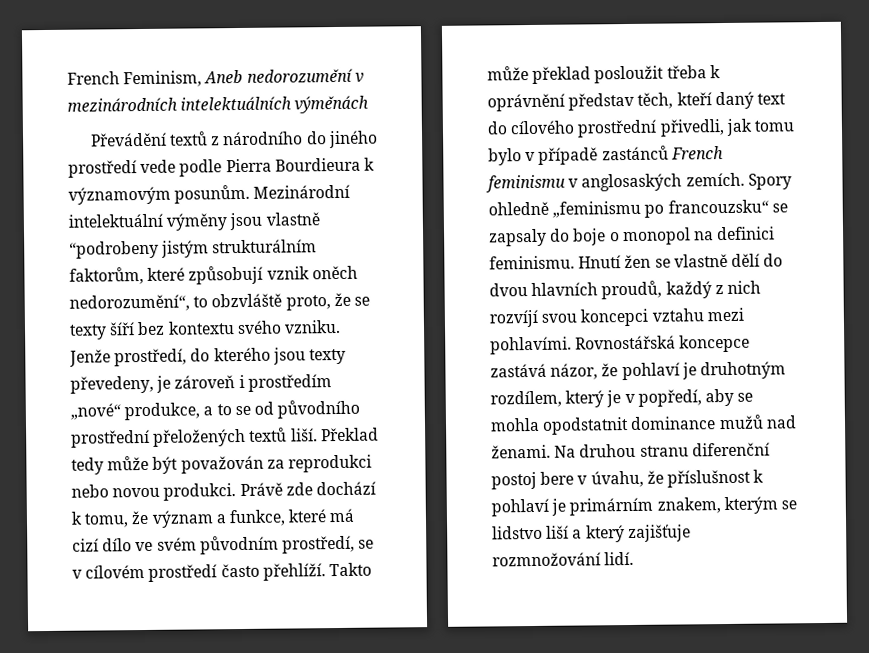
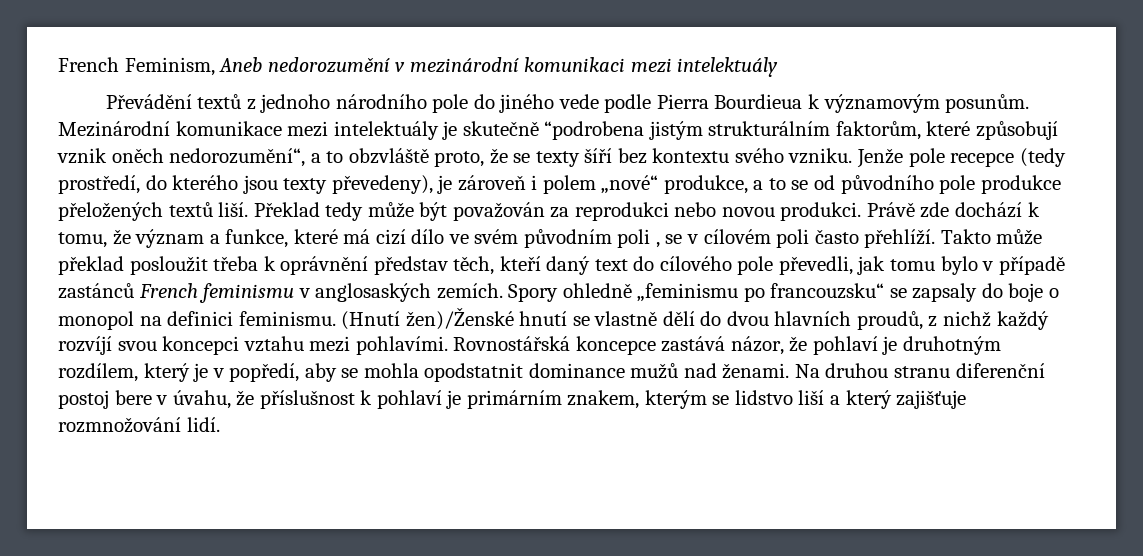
- French Feminism, Aneb nedorozumění v mezinárodních intelektuálních výměnách
+ French Feminism, Aneb nedorozumění v mezinárodní komunikaci mezi intelektuály
- Převádění textů z národního do jiného prostředí vede podle Pierra Bourdieura k významovým posunům.
+ Převádění textů z jednoho národního pole do jiného vede podle Pierra Bourdieua k významovým posunům.
- Mezinárodní intelektuální výměny jsou vlastně “podrobeny jistým strukturálním faktorům, které způsobují vznik oněch nedorozumění“, to obzvláště proto, že se texty šíří bez kontextu svého vzniku.
+ Mezinárodní komunikace mezi intelektuály je skutečně “podrobena jistým strukturálním faktorům, které způsobují vznik oněch nedorozumění“, a to obzvláště proto, že se texty šíří bez kontextu svého vzniku.
- Jenže prostředí, do kterého jsou texty převedeny, je zároveň i prostředím „nové“ produkce, a to se od původního prostřední přeložených textů liší.
+ Jenže pole recepce (tedy prostředí, do kterého jsou texty převedeny), je zároveň i polem „nové“ produkce, a to se od původního pole produkce přeložených textů liší.
- Právě zde dochází k tomu, že význam a funkce, které má cizí dílo ve svém původním prostředí, se v cílovém prostředí často přehlíží.
+ Právě zde dochází k tomu, že význam a funkce, které má cizí dílo ve svém původním poli , se v cílovém poli často přehlíží.
- Takto může překlad posloužit třeba k oprávnění představ těch, kteří daný text do cílového prostřední přivedli, jak tomu bylo v případě zastánců French feminismu v anglosaských zemích.
+ Takto může překlad posloužit třeba k oprávnění představ těch, kteří daný text do cílového pole převedli, jak tomu bylo v případě zastánců French feminismu v anglosaských zemích.
- Hnutí žen se vlastně dělí do dvou hlavních proudů, každý z nich rozvíjí svou koncepci vztahu mezi pohlavími.
+ (Hnutí žen)/Ženské hnutí se vlastně dělí do dvou hlavních proudů, z nichž každý rozvíjí svou koncepci vztahu mezi pohlavími.

